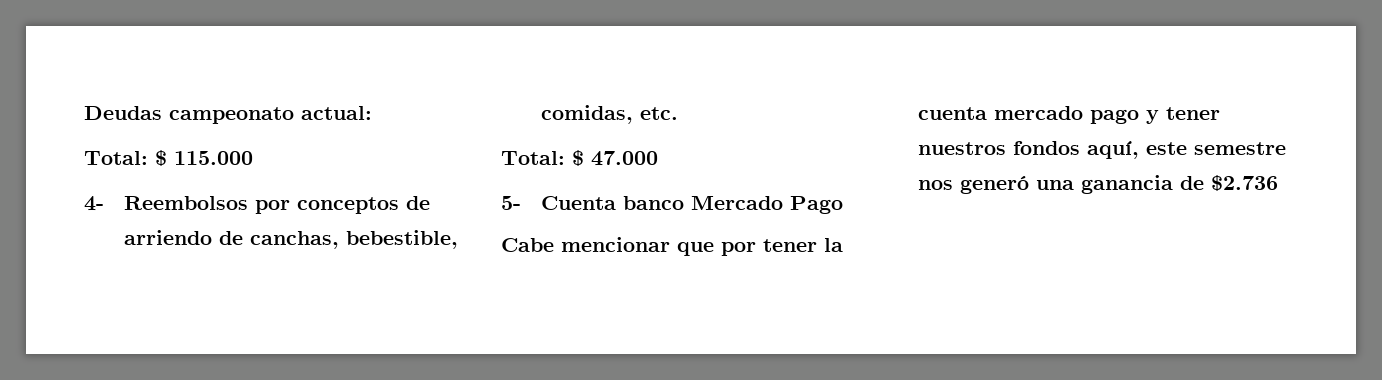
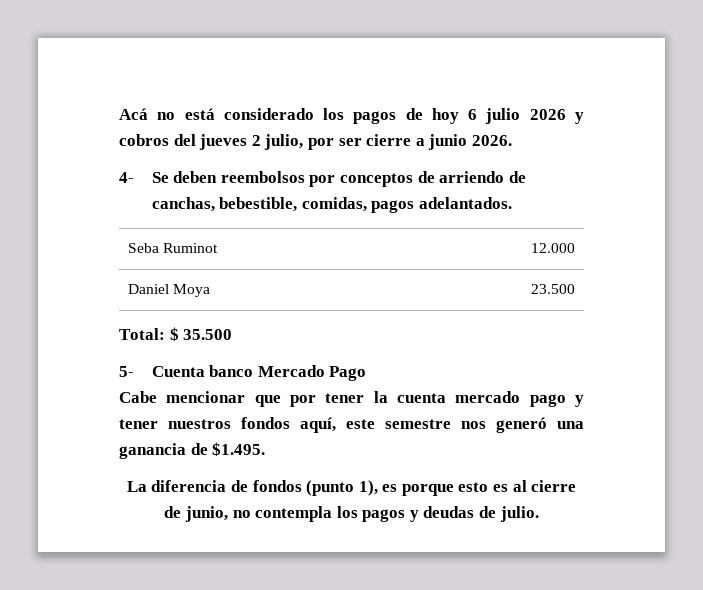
- Deudas campeonato actual:
- Total: $ 115.000
- 4- Reembolsos por conceptos de arriendo de canchas, bebestible, comidas, etc.
- Total: $ 47.000
+ Acá no está considerado los pagos de hoy 6 julio 2026 y cobros del jueves 2 julio, por ser cierre a junio 2026.
+ 4- Se deben reembolsos por conceptos de arriendo de canchas, bebestible, comidas, pagos adelantados.
+ Seba Ruminot | 12.000
+ Daniel Moya | 23.500
+ Total: $ 35.500
- Cabe mencionar que por tener la cuenta mercado pago y tener nuestros fondos aquí, este semestre nos generó una ganancia de $2.736
+ Cabe mencionar que por tener la cuenta mercado pago y tener nuestros fondos aquí, este semestre nos generó una ganancia de $1.495.
+ La diferencia de fondos (punto 1), es porque esto es al cierre de junio, no contempla los pagos y deudas de julio.

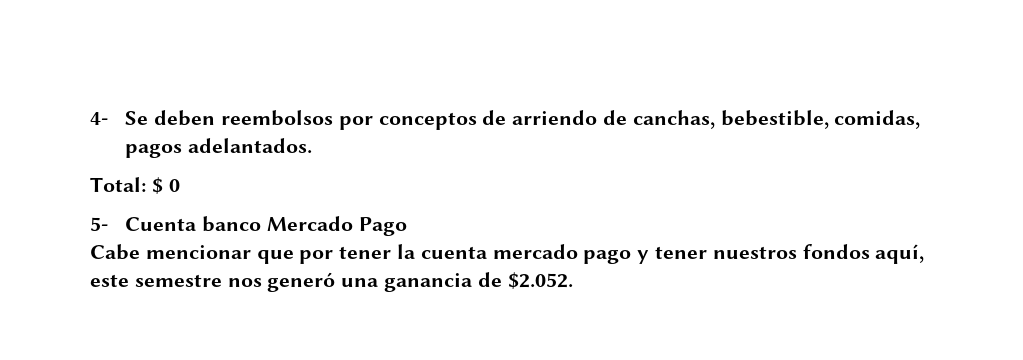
- Acá no está considerado los pagos de hoy 6 julio 2026 y cobros del jueves 2 julio, por ser cierre a junio 2026.
- Seba Ruminot | 12.000
- Daniel Moya | 23.500
- Total: $ 35.500
+ Total: $ 0
- Cabe mencionar que por tener la cuenta mercado pago y tener nuestros fondos aquí, este semestre nos generó una ganancia de $1.495.
- La diferencia de fondos (punto 1), es porque esto es al cierre de junio, no contempla los pagos y deudas de julio.
+ Cabe mencionar que por tener la cuenta mercado pago y tener nuestros fondos aquí, este semestre nos generó una ganancia de $2.052.

